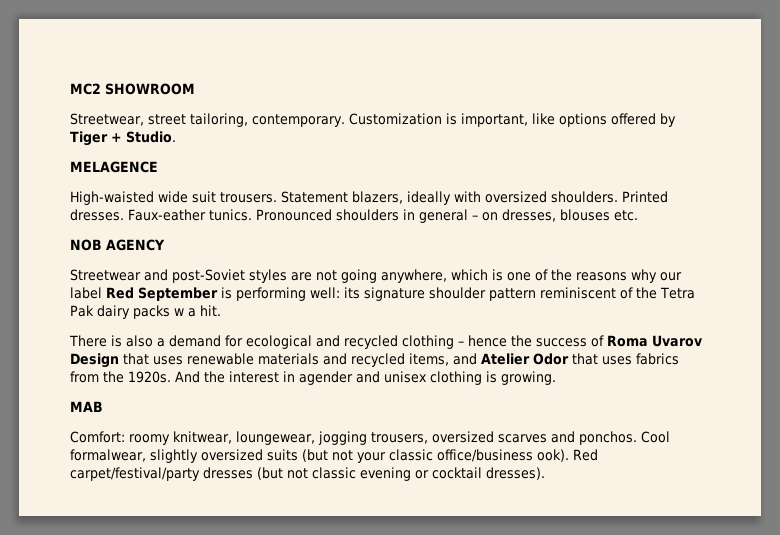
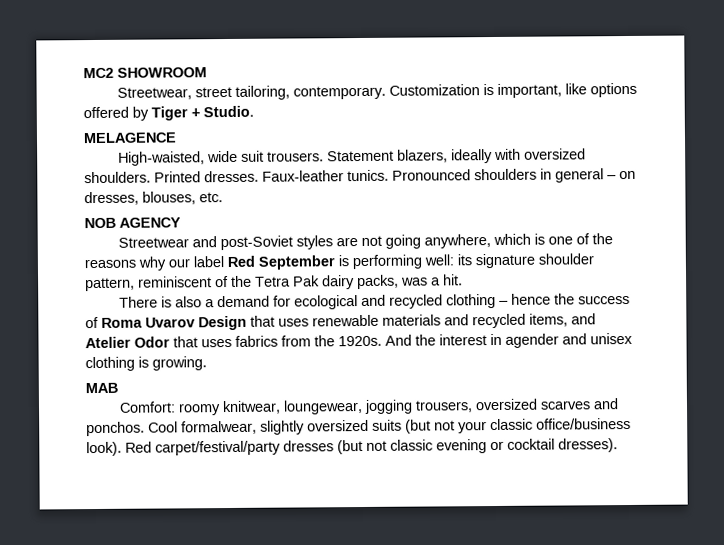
- High-waisted wide suit trousers.
+ High-waisted, wide suit trousers.
- Faux-eather tunics.
+ Faux-leather tunics.
- Pronounced shoulders in general – on dresses, blouses etc.
+ Pronounced shoulders in general – on dresses, blouses, etc.
- Streetwear and post-Soviet styles are not going anywhere, which is one of the reasons why our label Red September is performing well: its signature shoulder pattern reminiscent of the Tetra Pak dairy packs w a hit.
+ Streetwear and post-Soviet styles are not going anywhere, which is one of the reasons why our label Red September is performing well: its signature shoulder pattern, reminiscent of the Tetra Pak dairy packs, was a hit.
- Cool formalwear, slightly oversized suits (but not your classic office/business ook).
+ Cool formalwear, slightly oversized suits (but not your classic office/business look).

